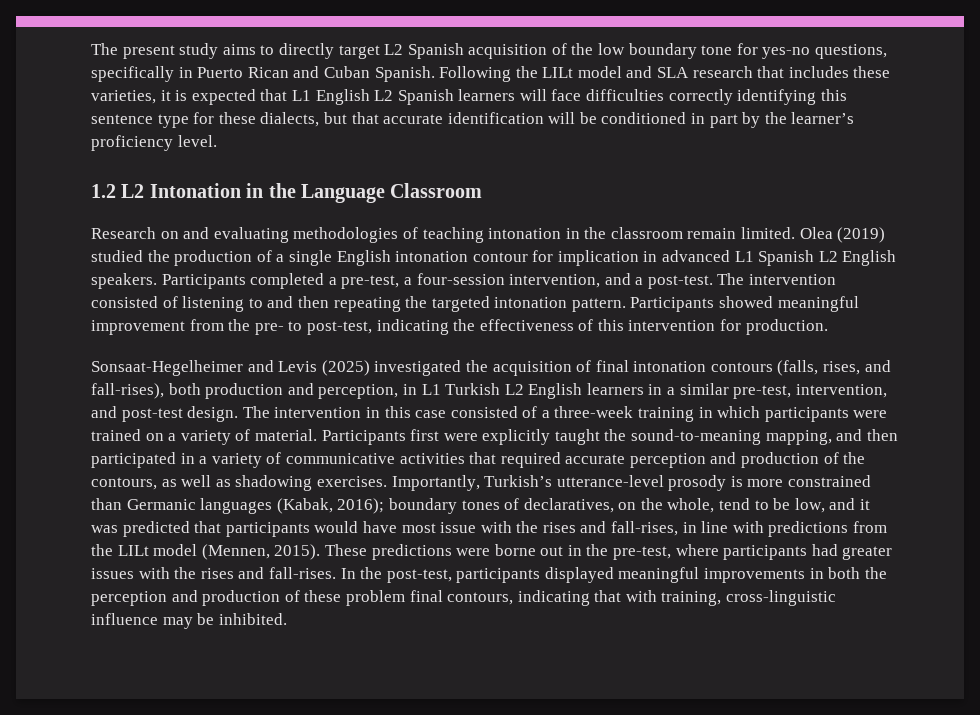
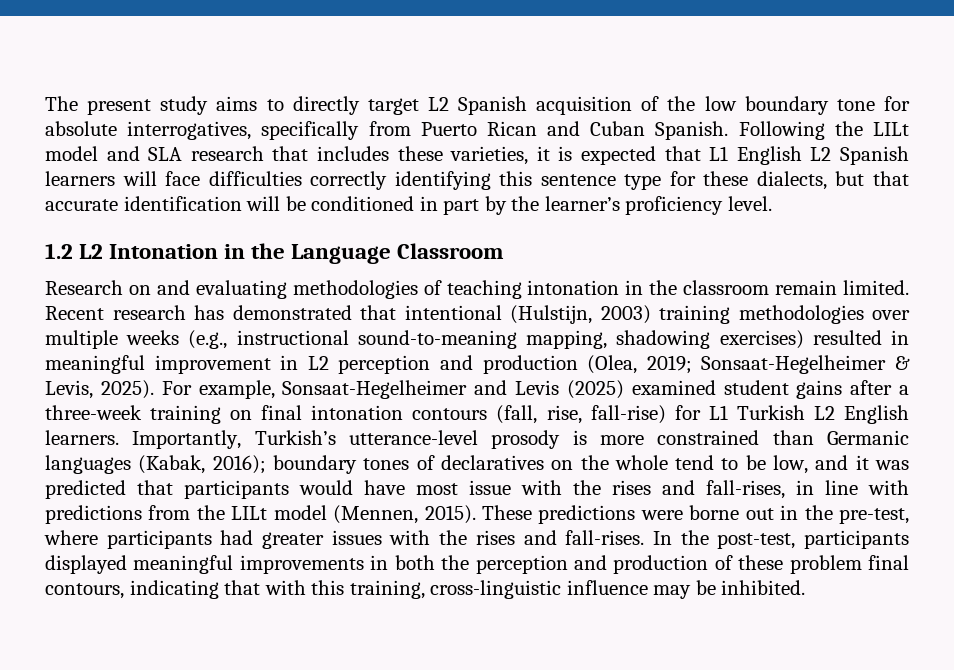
- The present study aims to directly target L2 Spanish acquisition of the low boundary tone for yes-no questions, specifically in Puerto Rican and Cuban Spanish.
+ The present study aims to directly target L2 Spanish acquisition of the low boundary tone for absolute interrogatives, specifically from Puerto Rican and Cuban Spanish.
- Olea (2019) studied the production of a single English intonation contour for implication in advanced L1 Spanish L2 English speakers. Participants completed a pre-test, a four-session intervention, and a post-test. The intervention consisted of listening to and then repeating the targeted intonation pattern. Participants showed meaningful improvement from the pre- to post-test, indicating the effectiveness of this intervention for production.
- Sonsaat-Hegelheimer and Levis (2025) investigated the acquisition of final intonation contours (falls, rises, and fall-rises), both production and perception, in L1 Turkish L2 English learners in a similar pre-test, intervention, and post-test design. The intervention in this case consisted of a three-week training in which participants were trained on a variety of material. Participants first were explicitly taught the sound-to-meaning mapping, and then participated in a variety of communicative activities that required accurate perception and production of the contours, as well as shadowing exercises.
+ Recent research has demonstrated that intentional (Hulstijn, 2003) training methodologies over multiple weeks (e.g., instructional sound-to-meaning mapping, shadowing exercises) resulted in meaningful improvement in L2 perception and production (Olea, 2019; Sonsaat-Hegelheimer & Levis, 2025). For example, Sonsaat-Hegelheimer and Levis (2025) examined student gains after a three-week training on final intonation contours (fall, rise, fall-rise) for L1 Turkish L2 English learners.
- Importantly, Turkish’s utterance-level prosody is more constrained than Germanic languages (Kabak, 2016); boundary tones of declaratives, on the whole, tend to be low, and it was predicted that participants would have most issue with the rises and fall-rises, in line with predictions from the LILt model (Mennen, 2015).
+ Importantly, Turkish’s utterance-level prosody is more constrained than Germanic languages (Kabak, 2016); boundary tones of declaratives on the whole tend to be low, and it was predicted that participants would have most issue with the rises and fall-rises, in line with predictions from the LILt model (Mennen, 2015).
- In the post-test, participants displayed meaningful improvements in both the perception and production of these problem final contours, indicating that with training, cross-linguistic influence may be inhibited.
+ In the post-test, participants displayed meaningful improvements in both the perception and production of these problem final contours, indicating that with this training, cross-linguistic influence may be inhibited.

